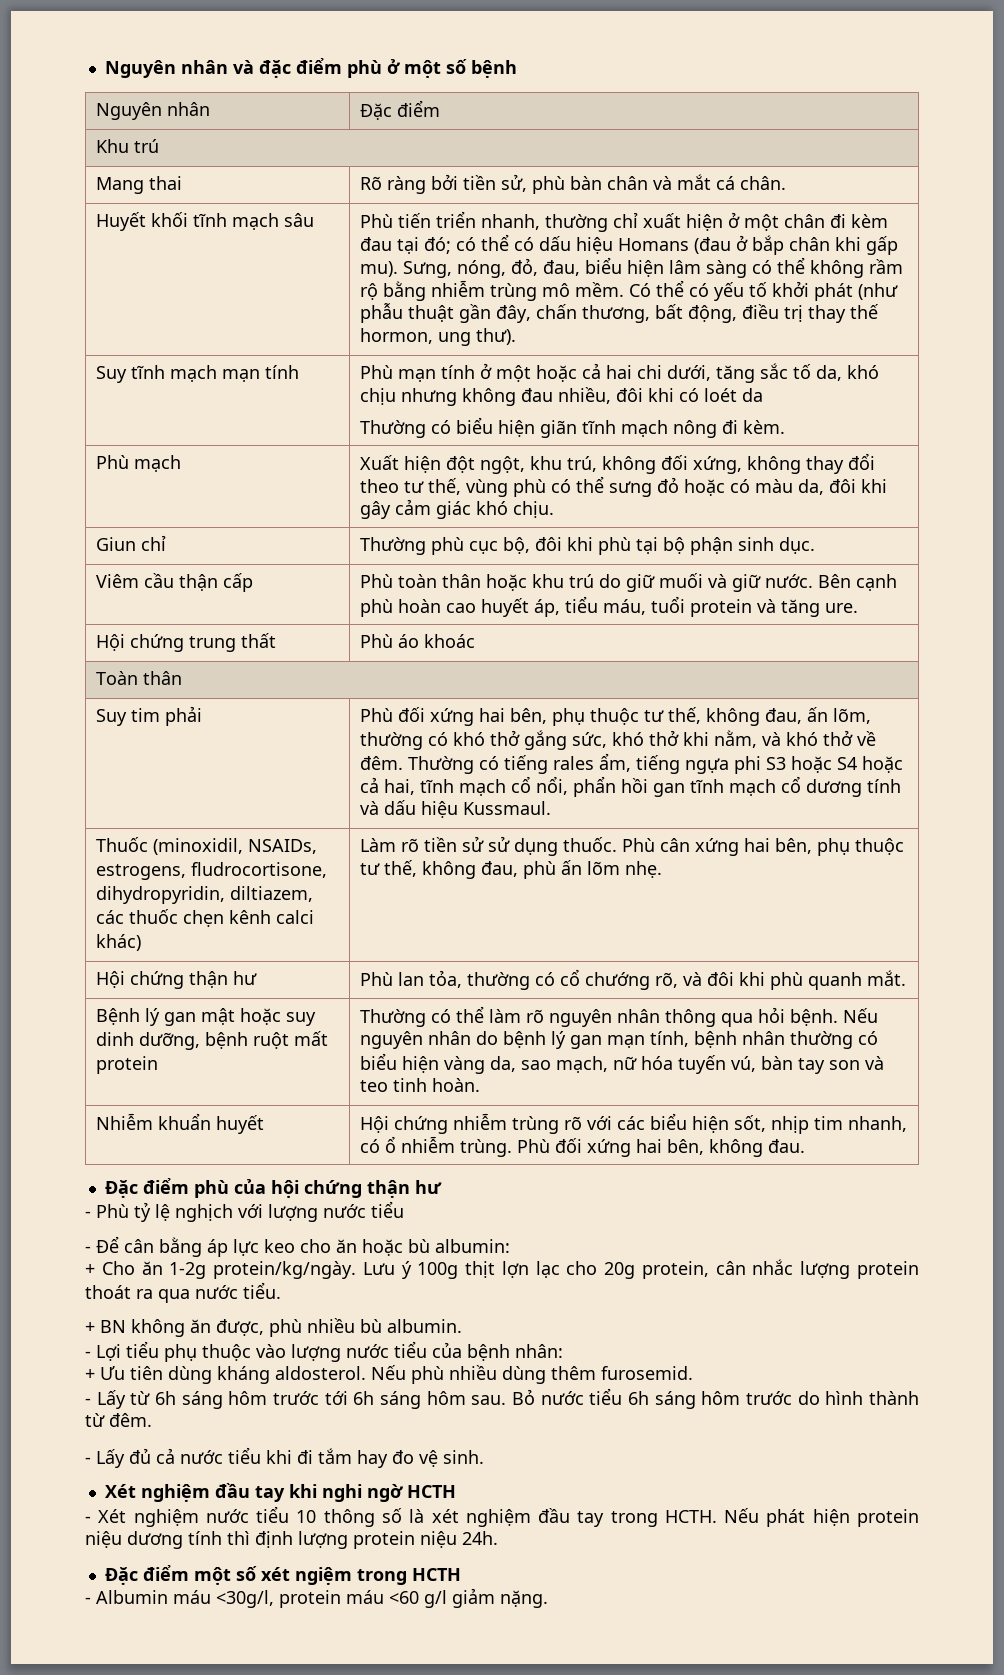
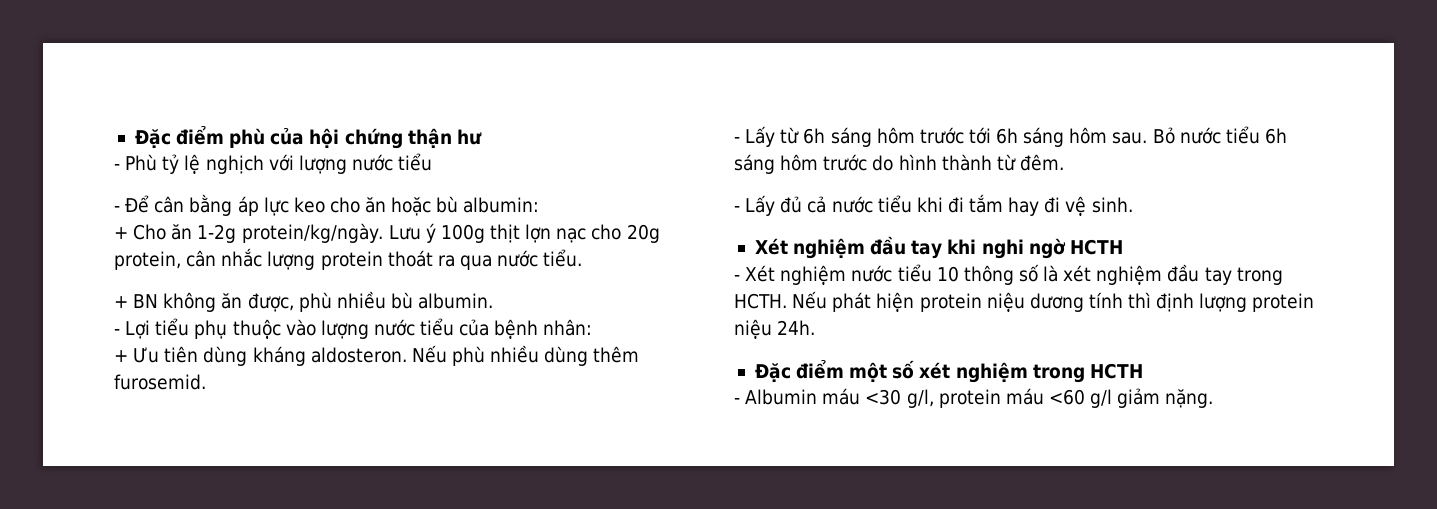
- Nguyên nhân và đặc điểm phù ở một số bệnh
- Nguyên nhân | Đặc điểm
- Khu trú
- Mang thai | Rõ ràng bởi tiền sử, phù bàn chân và mắt cá chân.
- Huyết khối tĩnh mạch sâu | Phù tiến triển nhanh, thường chỉ xuất hiện ở một chân đi kèm đau tại đó; có thể có dấu hiệu Homans (đau ở bắp chân khi gấp mu). Sưng, nóng, đỏ, đau, biểu hiện lâm sàng có thể không rầm rộ bằng nhiễm trùng mô mềm. Có thể có yếu tố khởi phát (như phẫu thuật gần đây, chấn thương, bất động, điều trị thay thế hormon, ung thư).
- Suy tĩnh mạch mạn tính | Phù mạn tính ở một hoặc cả hai chi dưới, tăng sắc tố da, khó chịu nhưng không đau nhiều, đôi khi có loét da
- Thường có biểu hiện giãn tĩnh mạch nông đi kèm.
- Phù mạch | Xuất hiện đột ngột, khu trú, không đối xứng, không thay đổi theo tư thế, vùng phù có thể sưng đỏ hoặc có màu da, đôi khi gây cảm giác khó chịu.
- Giun chỉ | Thường phù cục bộ, đôi khi phù tại bộ phận sinh dục.
- Viêm cầu thận cấp | Phù toàn thân hoặc khu trú do giữ muối và giữ nước. Bên cạnh phù hoàn cao huyết áp, tiểu máu, tuổi protein và tăng ure.
- Hội chứng trung thất | Phù áo khoác
- Toàn thân
- Suy tim phải | Phù đối xứng hai bên, phụ thuộc tư thế, không đau, ấn lõm, thường có khó thở gắng sức, khó thở khi nằm, và khó thở về đêm. Thường có tiếng rales ẩm, tiếng ngựa phi S3 hoặc S4 hoặc cả hai, tĩnh mạch cổ nổi, phẩn hồi gan tĩnh mạch cổ dương tính và dấu hiệu Kussmaul.
- Thuốc (minoxidil, NSAIDs, estrogens, fludrocortisone, dihydropyridin, diltiazem, các thuốc chẹn kênh calci khác) | Làm rõ tiền sử sử dụng thuốc. Phù cân xứng hai bên, phụ thuộc tư thế, không đau, phù ấn lõm nhẹ.
- Hội chứng thận hư | Phù lan tỏa, thường có cổ chướng rõ, và đôi khi phù quanh mắt.
- Bệnh lý gan mật hoặc suy dinh dưỡng, bệnh ruột mất protein | Thường có thể làm rõ nguyên nhân thông qua hỏi bệnh. Nếu nguyên nhân do bệnh lý gan mạn tính, bệnh nhân thường có biểu hiện vàng da, sao mạch, nữ hóa tuyến vú, bàn tay son và teo tinh hoàn.
- Nhiễm khuẩn huyết | Hội chứng nhiễm trùng rõ với các biểu hiện sốt, nhịp tim nhanh, có ổ nhiễm trùng. Phù đối xứng hai bên, không đau.
- Lưu ý 100g thịt lợn lạc cho 20g protein, cân nhắc lượng protein thoát ra qua nước tiểu.
+ Lưu ý 100g thịt lợn nạc cho 20g protein, cân nhắc lượng protein thoát ra qua nước tiểu.
- + Ưu tiên dùng kháng aldosterol.
+ + Ưu tiên dùng kháng aldosteron.
- - Lấy đủ cả nước tiểu khi đi tắm hay đo vệ sinh.
+ - Lấy đủ cả nước tiểu khi đi tắm hay đi vệ sinh.
- Đặc điểm một số xét ngiệm trong HCTH
+ Đặc điểm một số xét nghiệm trong HCTH
- - Albumin máu <30g/l, protein máu <60 g/l giảm nặng.
+ - Albumin máu <30 g/l, protein máu <60 g/l giảm nặng.

